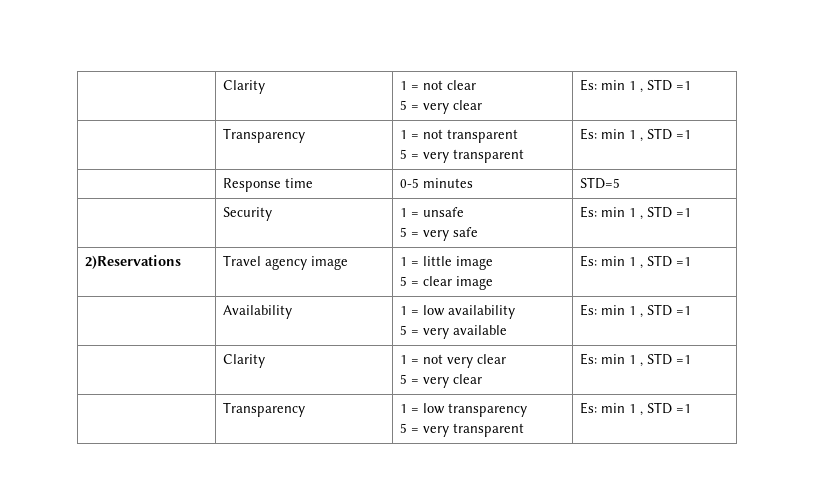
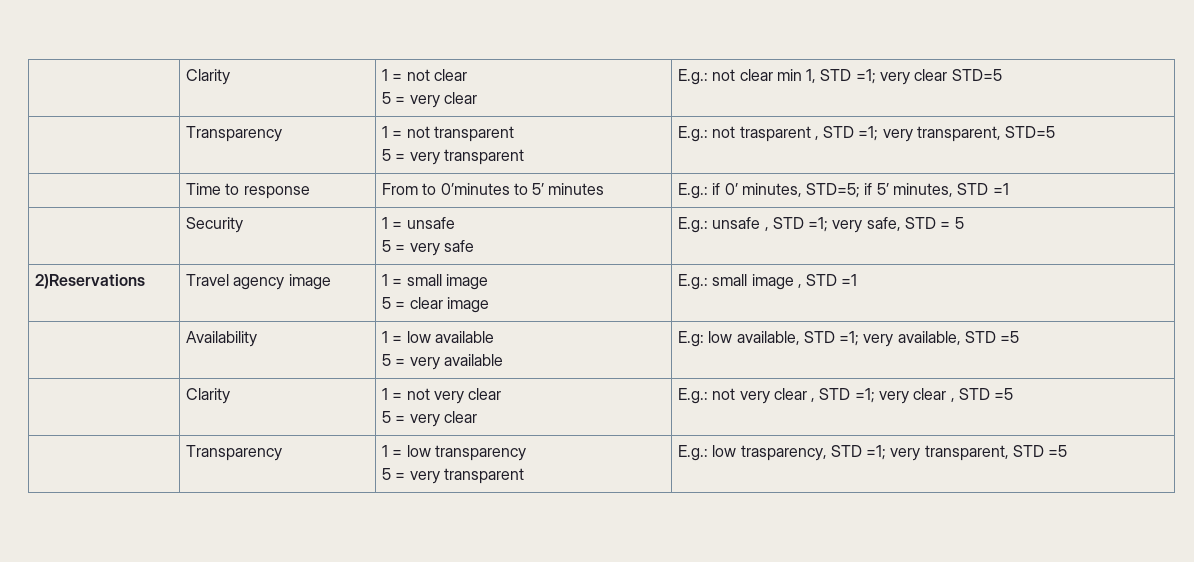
  | Clarity | 1 = not clear
- 5 = very clear | Es: min 1 , STD =1
+ 5 = very clear | E.g.: not clear min 1, STD =1; very clear STD=5
  | Transparency | 1 = not transparent
- 5 = very transparent | Es: min 1 , STD =1
- | Response time | 0-5 minutes | STD=5
+ 5 = very transparent | E.g.: not trasparent , STD =1; very transparent, STD=5
+ | Time to response | From to 0’minutes to 5’ minutes | E.g.: if 0’ minutes, STD=5; if 5’ minutes, STD =1
  | Security | 1 = unsafe
- 5 = very safe | Es: min 1 , STD =1
+ 5 = very safe | E.g.: unsafe , STD =1; very safe, STD = 5
- 2)Reservations | Travel agency image | 1 = little image
- 5 = clear image | Es: min 1 , STD =1
+ 2)Reservations | Travel agency image | 1 = small image
+ 5 = clear image | E.g.: small image , STD =1
- | Availability | 1 = low availability
- 5 = very available | Es: min 1 , STD =1
+ | Availability | 1 = low available
+ 5 = very available | E.g: low available, STD =1; very available, STD =5
  | Clarity | 1 = not very clear
- 5 = very clear | Es: min 1 , STD =1
+ 5 = very clear | E.g.: not very clear , STD =1; very clear , STD =5
  | Transparency | 1 = low transparency
- 5 = very transparent | Es: min 1 , STD =1
+ 5 = very transparent | E.g.: low trasparency, STD =1; very transparent, STD =5

